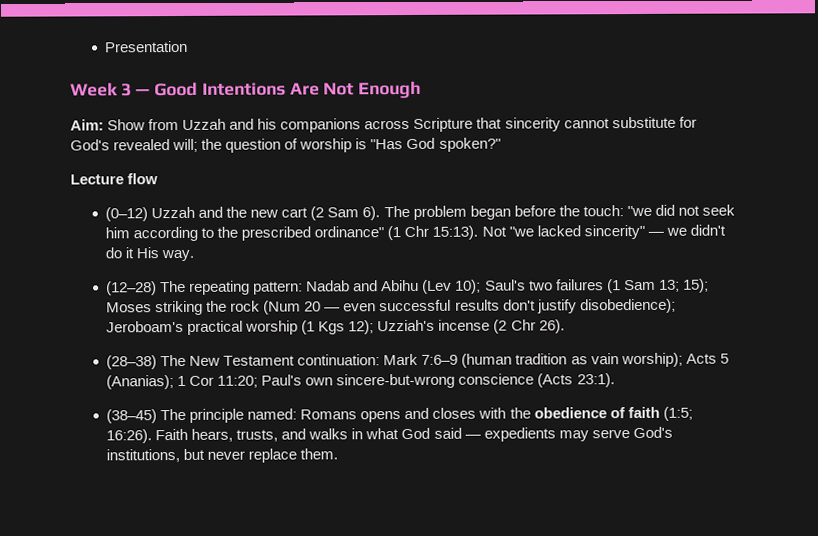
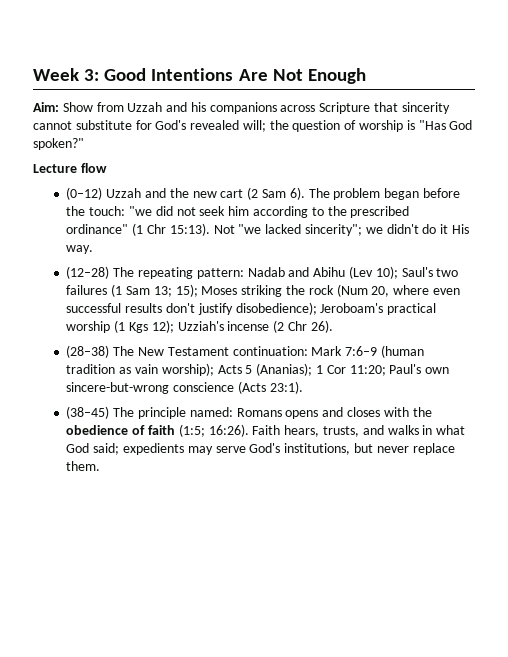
- Presentation
- Week 3 — Good Intentions Are Not Enough
+ Week 3: Good Intentions Are Not Enough
- Not "we lacked sincerity" — we didn't do it His way.
+ Not "we lacked sincerity"; we didn't do it His way.
- (12–28) The repeating pattern: Nadab and Abihu (Lev 10); Saul's two failures (1 Sam 13; 15); Moses striking the rock (Num 20 — even successful results don't justify disobedience); Jeroboam's practical worship (1 Kgs 12); Uzziah's incense (2 Chr 26).
+ (12–28) The repeating pattern: Nadab and Abihu (Lev 10); Saul's two failures (1 Sam 13; 15); Moses striking the rock (Num 20, where even successful results don't justify disobedience); Jeroboam's practical worship (1 Kgs 12); Uzziah's incense (2 Chr 26).
- Faith hears, trusts, and walks in what God said — expedients may serve God's institutions, but never replace them.
+ Faith hears, trusts, and walks in what God said; expedients may serve God's institutions, but never replace them.

